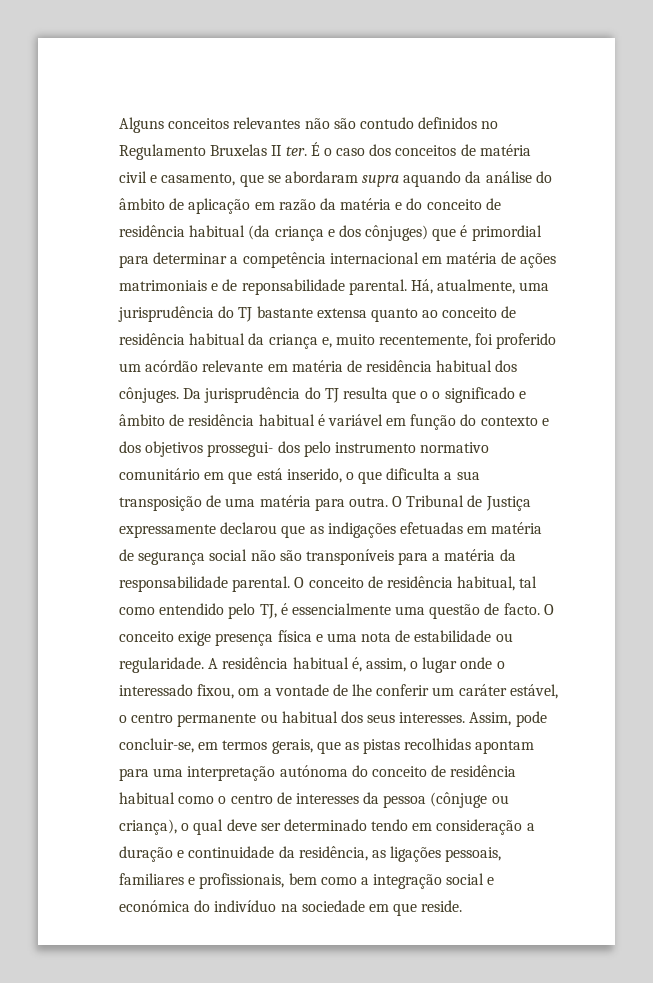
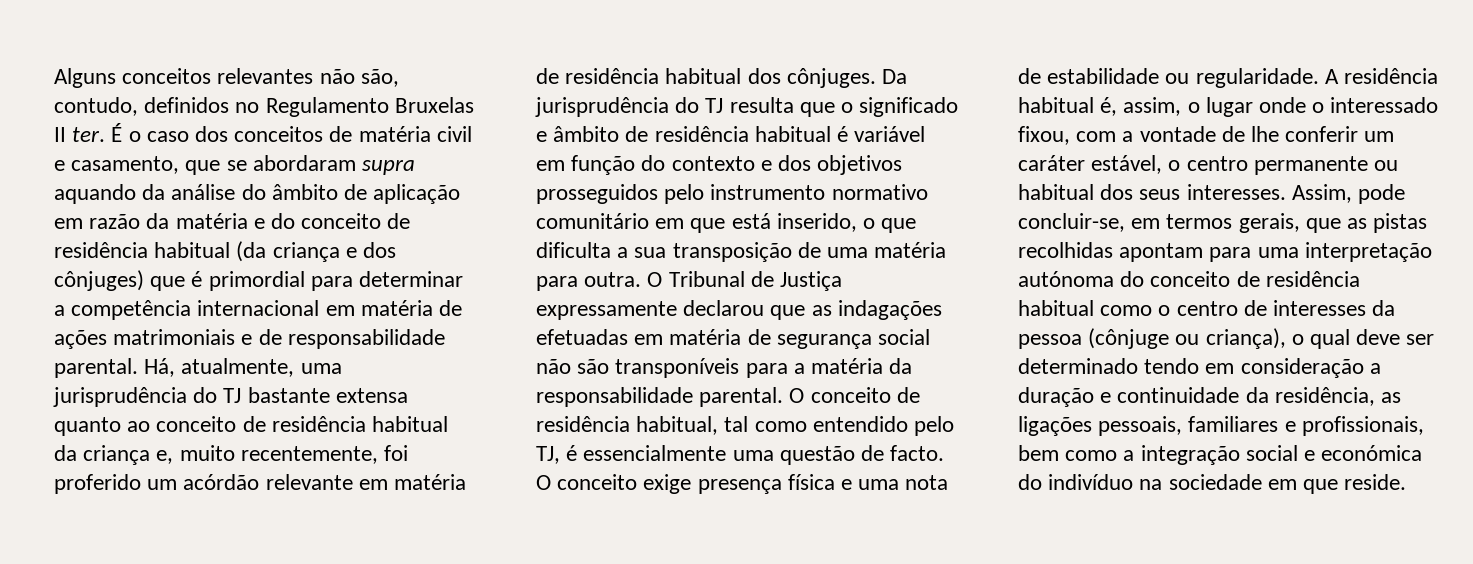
- Alguns conceitos relevantes não são contudo definidos no Regulamento Bruxelas II ter.
+ Alguns conceitos relevantes não são, contudo, definidos no Regulamento Bruxelas II ter.
- É o caso dos conceitos de matéria civil e casamento, que se abordaram supra aquando da análise do âmbito de aplicação em razão da matéria e do conceito de residência habitual (da criança e dos cônjuges) que é primordial para determinar a competência internacional em matéria de ações matrimoniais e de reponsabilidade parental.
+ É o caso dos conceitos de matéria civil e casamento, que se abordaram supra aquando da análise do âmbito de aplicação em razão da matéria e do conceito de residência habitual (da criança e dos cônjuges) que é primordial para determinar a competência internacional em matéria de ações matrimoniais e de responsabilidade parental.
- Da jurisprudência do TJ resulta que o o significado e âmbito de residência habitual é variável em função do contexto e dos objetivos prossegui- dos pelo instrumento normativo comunitário em que está inserido, o que dificulta a sua transposição de uma matéria para outra.
+ Da jurisprudência do TJ resulta que o significado e âmbito de residência habitual é variável em função do contexto e dos objetivos prosseguidos pelo instrumento normativo comunitário em que está inserido, o que dificulta a sua transposição de uma matéria para outra.
- O Tribunal de Justiça expressamente declarou que as indigações efetuadas em matéria de segurança social não são transponíveis para a matéria da responsabilidade parental.
+ O Tribunal de Justiça expressamente declarou que as indagações efetuadas em matéria de segurança social não são transponíveis para a matéria da responsabilidade parental.
- A residência habitual é, assim, o lugar onde o interessado fixou, om a vontade de lhe conferir um caráter estável, o centro permanente ou habitual dos seus interesses.
+ A residência habitual é, assim, o lugar onde o interessado fixou, com a vontade de lhe conferir um caráter estável, o centro permanente ou habitual dos seus interesses.

